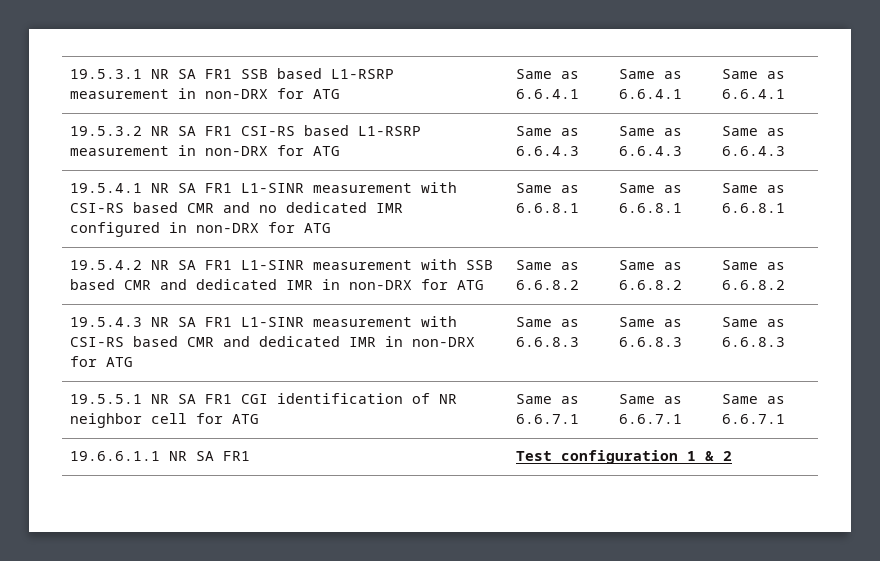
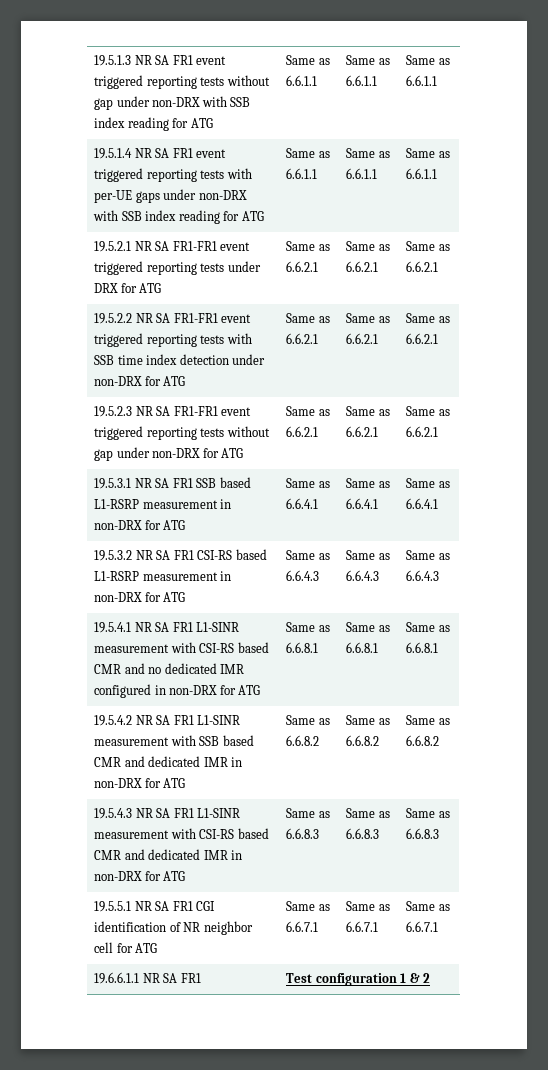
+ 19.5.1.3 NR SA FR1 event triggered reporting tests without gap under non-DRX with SSB index reading for ATG | Same as 6.6.1.1 | Same as 6.6.1.1 | Same as 6.6.1.1
+ 19.5.1.4 NR SA FR1 event triggered reporting tests with per-UE gaps under non-DRX with SSB index reading for ATG | Same as 6.6.1.1 | Same as 6.6.1.1 | Same as 6.6.1.1
+ 19.5.2.1 NR SA FR1-FR1 event triggered reporting tests under DRX for ATG | Same as 6.6.2.1 | Same as 6.6.2.1 | Same as 6.6.2.1
+ 19.5.2.2 NR SA FR1-FR1 event triggered reporting tests with SSB time index detection under non-DRX for ATG | Same as 6.6.2.1 | Same as 6.6.2.1 | Same as 6.6.2.1
+ 19.5.2.3 NR SA FR1-FR1 event triggered reporting tests without gap under non-DRX for ATG | Same as 6.6.2.1 | Same as 6.6.2.1 | Same as 6.6.2.1

